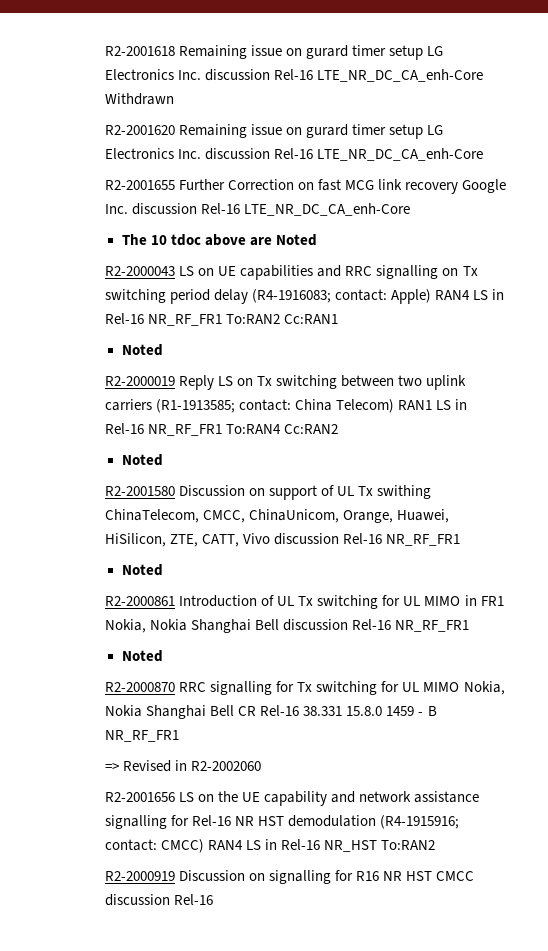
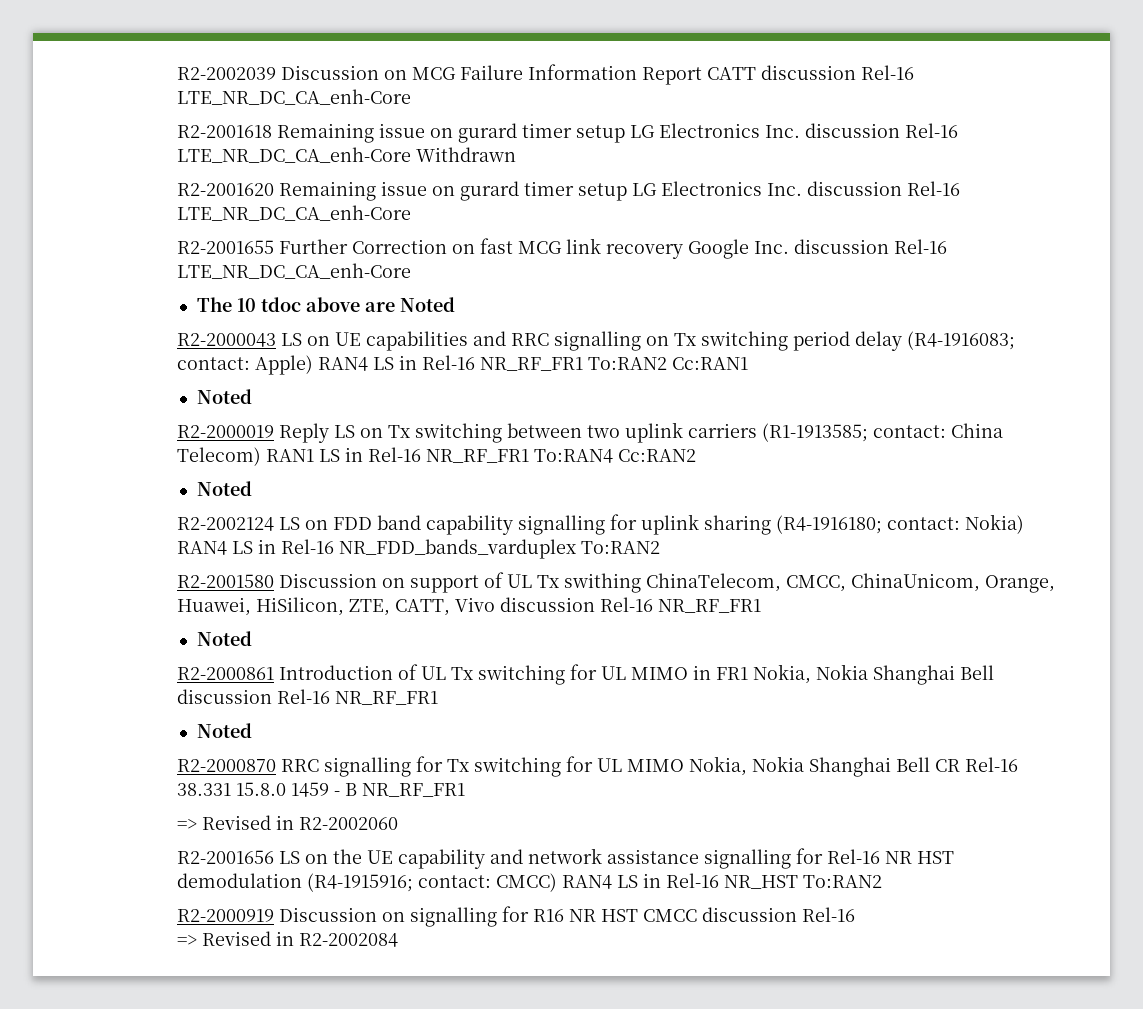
+ R2-2002039 Discussion on MCG Failure Information Report CATT discussion Rel-16 LTE_NR_DC_CA_enh-Core
+ R2-2002124 LS on FDD band capability signalling for uplink sharing (R4-1916180; contact: Nokia) RAN4 LS in Rel-16 NR_FDD_bands_varduplex To:RAN2
+ => Revised in R2-2002084

